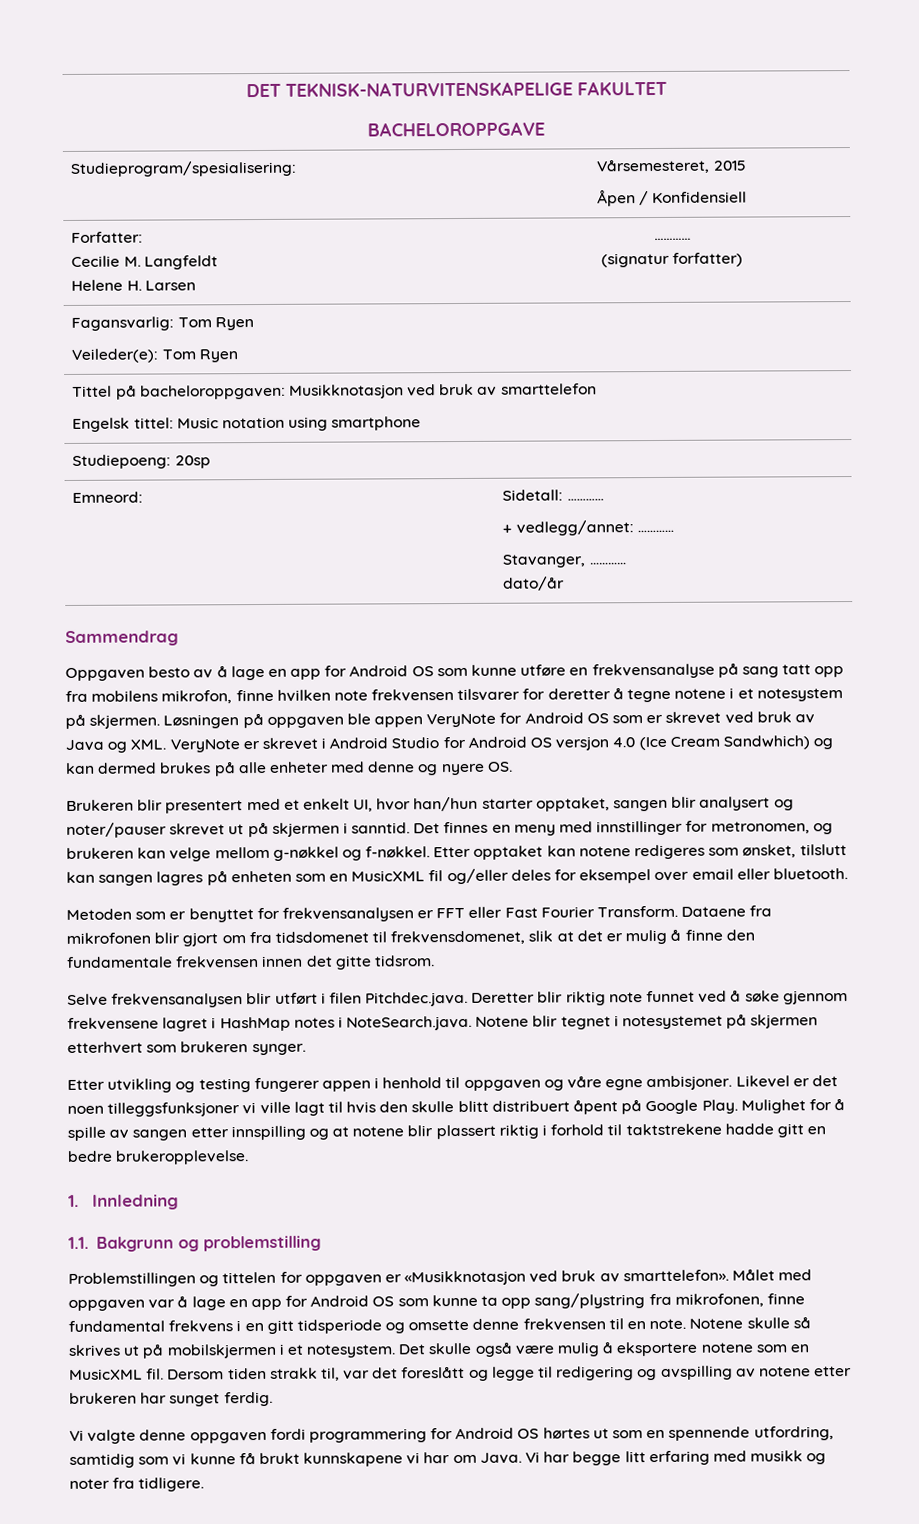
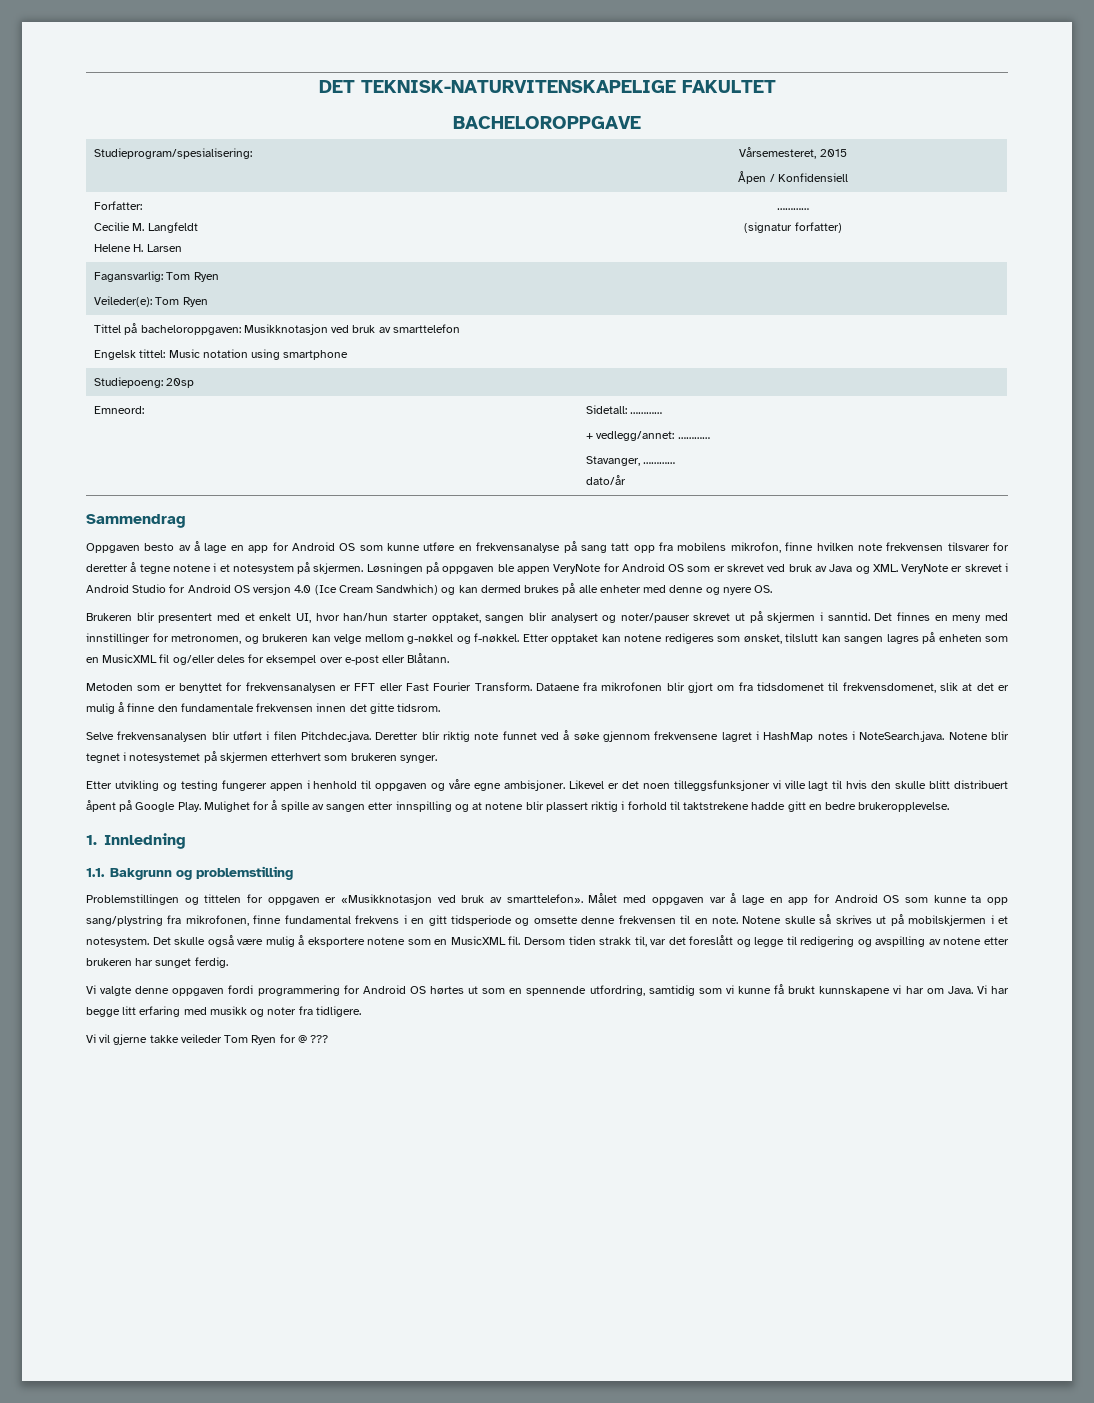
- Etter opptaket kan notene redigeres som ønsket, tilslutt kan sangen lagres på enheten som en MusicXML fil og/eller deles for eksempel over email eller bluetooth.
+ Etter opptaket kan notene redigeres som ønsket, tilslutt kan sangen lagres på enheten som en MusicXML fil og/eller deles for eksempel over e-post eller Blåtann.
+ Vi vil gjerne takke veileder Tom Ryen for @ ???

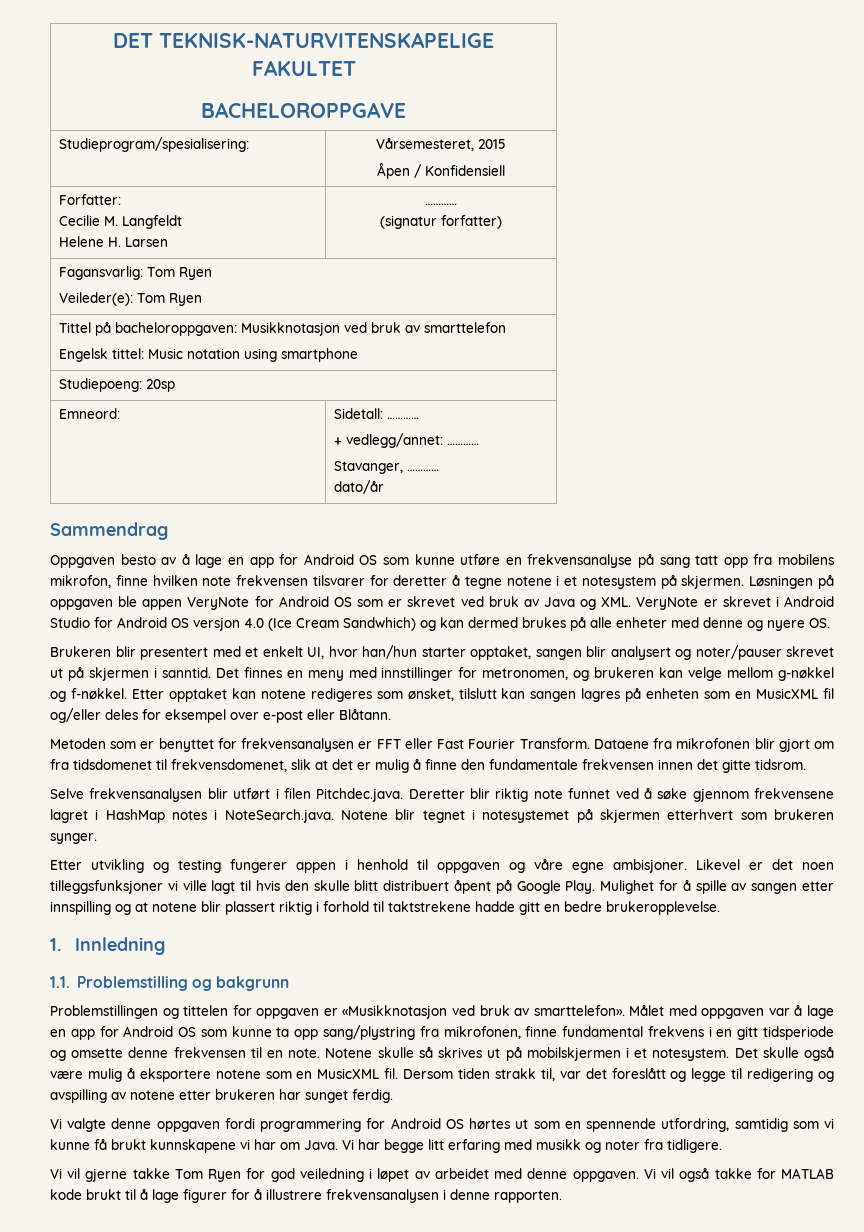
- 1.1. Bakgrunn og problemstilling
+ 1.1. Problemstilling og bakgrunn
- Vi vil gjerne takke veileder Tom Ryen for @ ???
+ Vi vil gjerne takke Tom Ryen for god veiledning i løpet av arbeidet med denne oppgaven. Vi vil også takke for MATLAB kode brukt til å lage figurer for å illustrere frekvensanalysen i denne rapporten.

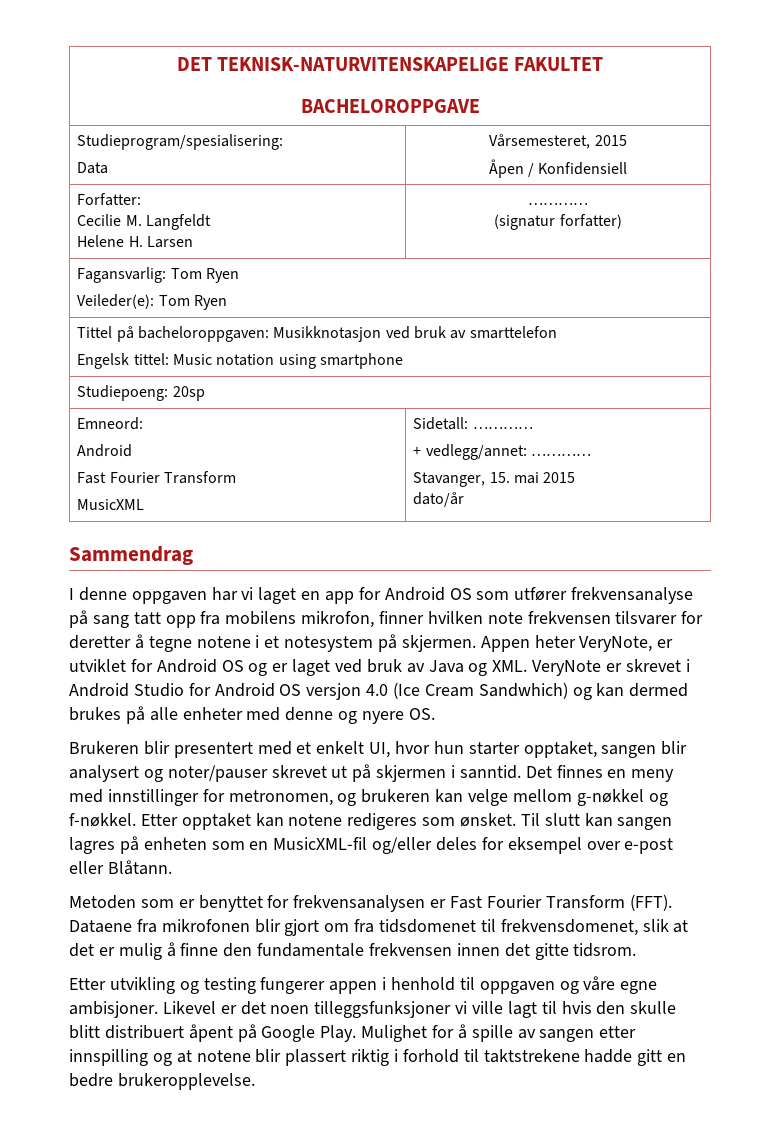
- Studieprogram/spesialisering: | Vårsemesteret, 2015
+ Studieprogram/spesialisering:
+ Data | Vårsemesteret, 2015
- Emneord: | Sidetall: …………
+ Emneord:
+ Android
+ Fast Fourier Transform
+ MusicXML | Sidetall: …………
  + vedlegg/annet: …………
- Stavanger, …………
+ Stavanger, 15. mai 2015
- Oppgaven besto av å lage en app for Android OS som kunne utføre en frekvensanalyse på sang tatt opp fra mobilens mikrofon, finne hvilken note frekvensen tilsvarer for deretter å tegne notene i et notesystem på skjermen.
+ I denne oppgaven har vi laget en app for Android OS som utfører frekvensanalyse på sang tatt opp fra mobilens mikrofon, finner hvilken note frekvensen tilsvarer for deretter å tegne notene i et notesystem på skjermen.
- Løsningen på oppgaven ble appen VeryNote for Android OS som er skrevet ved bruk av Java og XML. VeryNote er skrevet i Android Studio for Android OS versjon 4.0 (Ice Cream Sandwhich) og kan dermed brukes på alle enheter med denne og nyere OS.
+ Appen heter VeryNote, er utviklet for Android OS og er laget ved bruk av Java og XML. VeryNote er skrevet i Android Studio for Android OS versjon 4.0 (Ice Cream Sandwhich) og kan dermed brukes på alle enheter med denne og nyere OS.
- Brukeren blir presentert med et enkelt UI, hvor han/hun starter opptaket, sangen blir analysert og noter/pauser skrevet ut på skjermen i sanntid.
+ Brukeren blir presentert med et enkelt UI, hvor hun starter opptaket, sangen blir analysert og noter/pauser skrevet ut på skjermen i sanntid.
- Etter opptaket kan notene redigeres som ønsket, tilslutt kan sangen lagres på enheten som en MusicXML fil og/eller deles for eksempel over e-post eller Blåtann.
+ Etter opptaket kan notene redigeres som ønsket. Til slutt kan sangen lagres på enheten som en MusicXML-fil og/eller deles for eksempel over e-post eller Blåtann.
- Metoden som er benyttet for frekvensanalysen er FFT eller Fast Fourier Transform.
+ Metoden som er benyttet for frekvensanalysen er Fast Fourier Transform (FFT).
- Selve frekvensanalysen blir utført i filen Pitchdec.java. Deretter blir riktig note funnet ved å søke gjennom frekvensene lagret i HashMap notes i NoteSearch.java. Notene blir tegnet i notesystemet på skjermen etterhvert som brukeren synger.
- 1. Innledning
- 1.1. Problemstilling og bakgrunn
- Problemstillingen og tittelen for oppgaven er «Musikknotasjon ved bruk av smarttelefon». Målet med oppgaven var å lage en app for Android OS som kunne ta opp sang/plystring fra mikrofonen, finne fundamental frekvens i en gitt tidsperiode og omsette denne frekvensen til en note. Notene skulle så skrives ut på mobilskjermen i et notesystem. Det skulle også være mulig å eksportere notene som en MusicXML fil. Dersom tiden strakk til, var det foreslått og legge til redigering og avspilling av notene etter brukeren har sunget ferdig.
- Vi valgte denne oppgaven fordi programmering for Android OS hørtes ut som en spennende utfordring, samtidig som vi kunne få brukt kunnskapene vi har om Java. Vi har begge litt erfaring med musikk og noter fra tidligere.
- Vi vil gjerne takke Tom Ryen for god veiledning i løpet av arbeidet med denne oppgaven. Vi vil også takke for MATLAB kode brukt til å lage figurer for å illustrere frekvensanalysen i denne rapporten.

